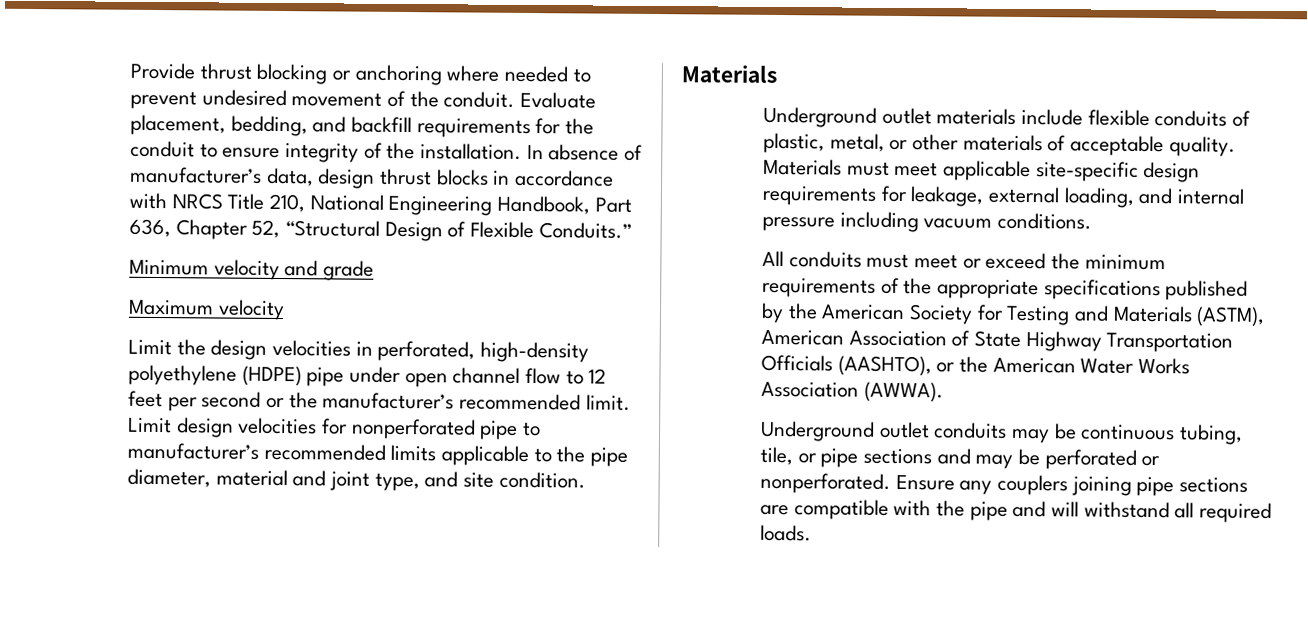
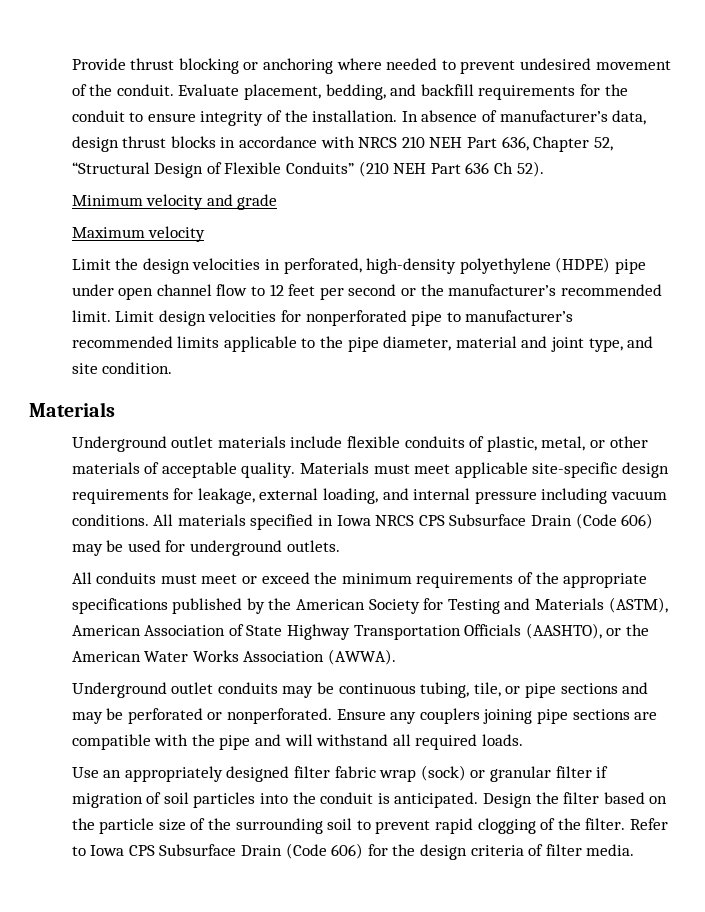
- In absence of manufacturer’s data, design thrust blocks in accordance with NRCS Title 210, National Engineering Handbook, Part 636, Chapter 52, “Structural Design of Flexible Conduits.”
+ In absence of manufacturer’s data, design thrust blocks in accordance with NRCS 210 NEH Part 636, Chapter 52, “Structural Design of Flexible Conduits” (210 NEH Part 636 Ch 52).
+ All materials specified in Iowa NRCS CPS Subsurface Drain (Code 606) may be used for underground outlets.
+ Use an appropriately designed filter fabric wrap (sock) or granular filter if migration of soil particles into the conduit is anticipated. Design the filter based on the particle size of the surrounding soil to prevent rapid clogging of the filter. Refer to Iowa CPS Subsurface Drain (Code 606) for the design criteria of filter media.

